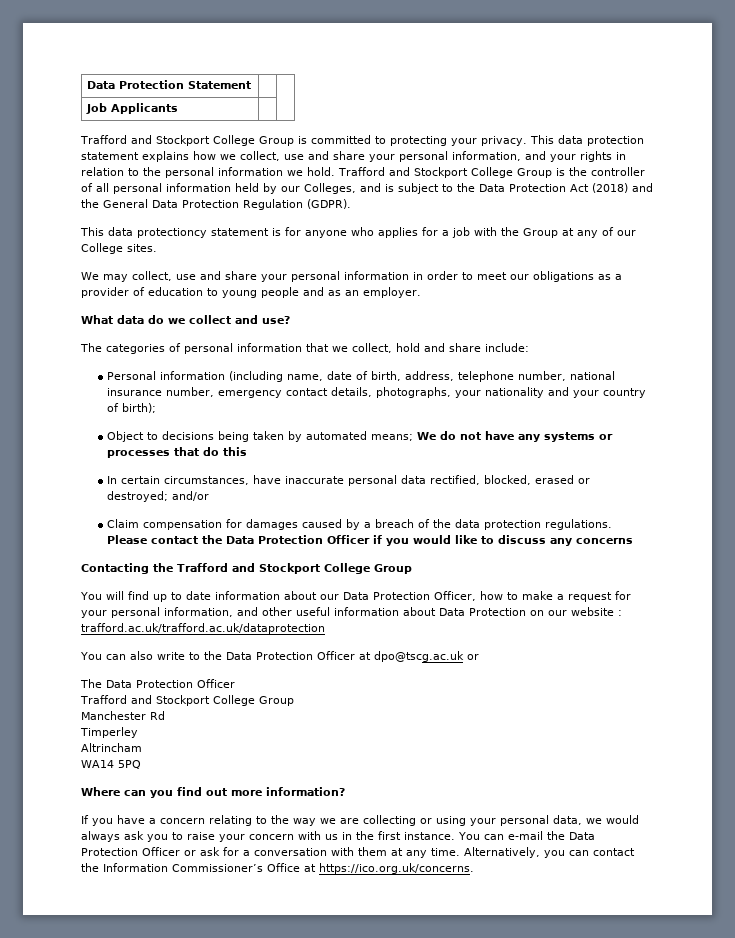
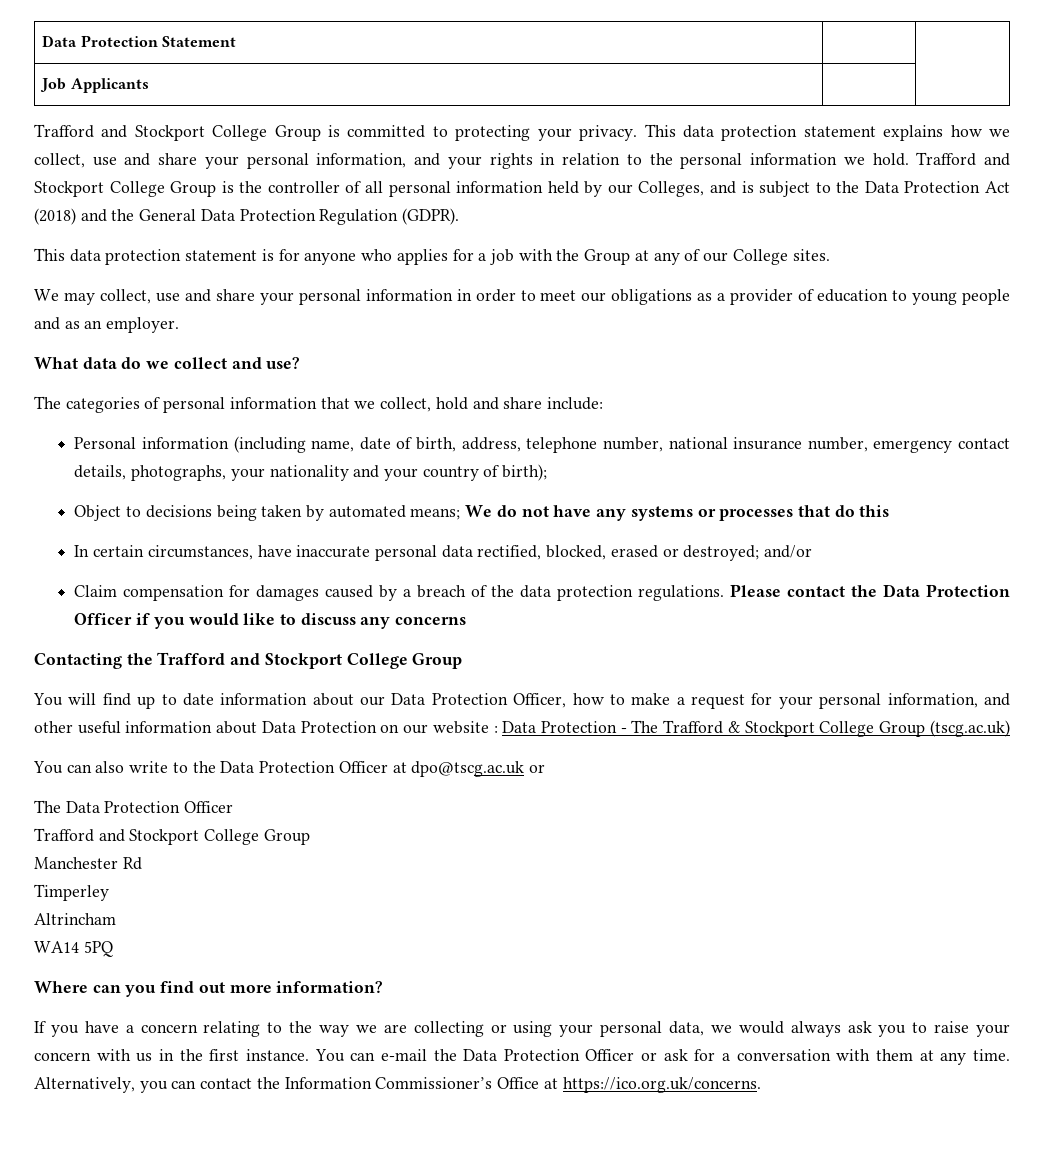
- This data protectioncy statement is for anyone who applies for a job with the Group at any of our College sites.
+ This data protection statement is for anyone who applies for a job with the Group at any of our College sites.
- You will find up to date information about our Data Protection Officer, how to make a request for your personal information, and other useful information about Data Protection on our website : trafford.ac.uk/trafford.ac.uk/dataprotection
+ You will find up to date information about our Data Protection Officer, how to make a request for your personal information, and other useful information about Data Protection on our website : Data Protection - The Trafford & Stockport College Group (tscg.ac.uk)

